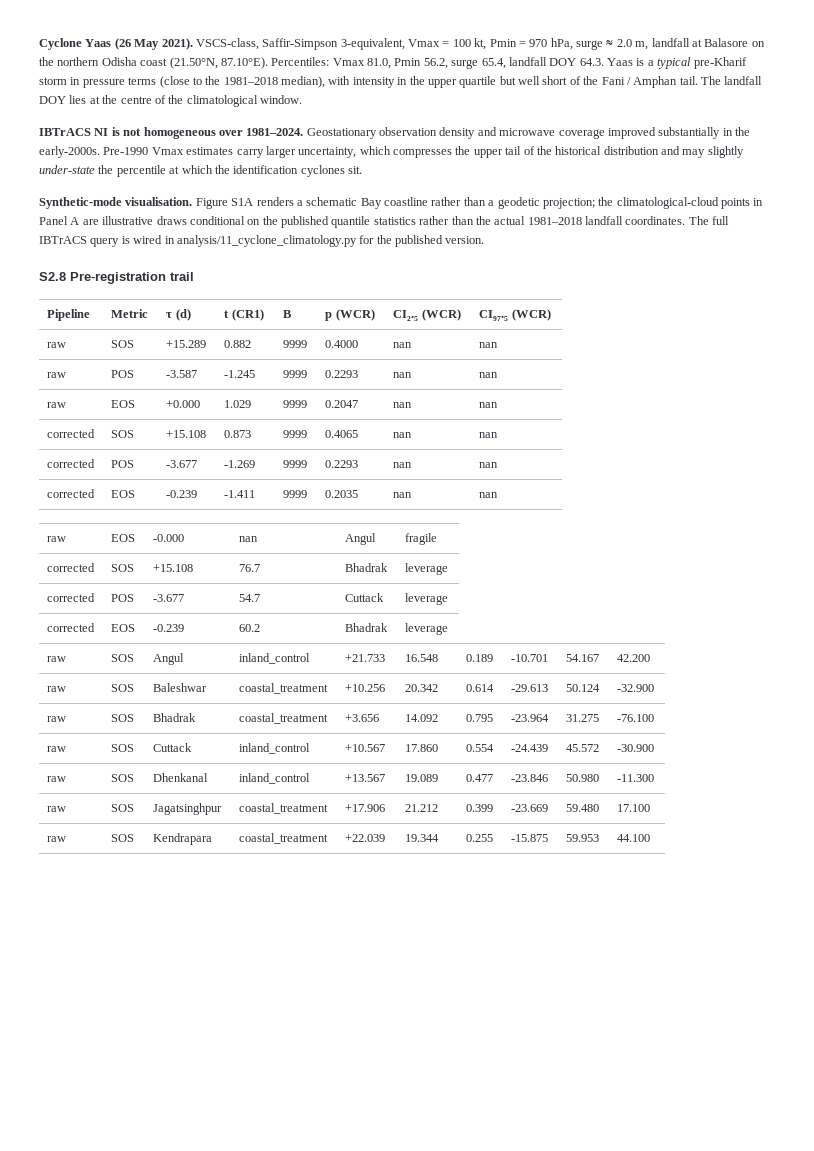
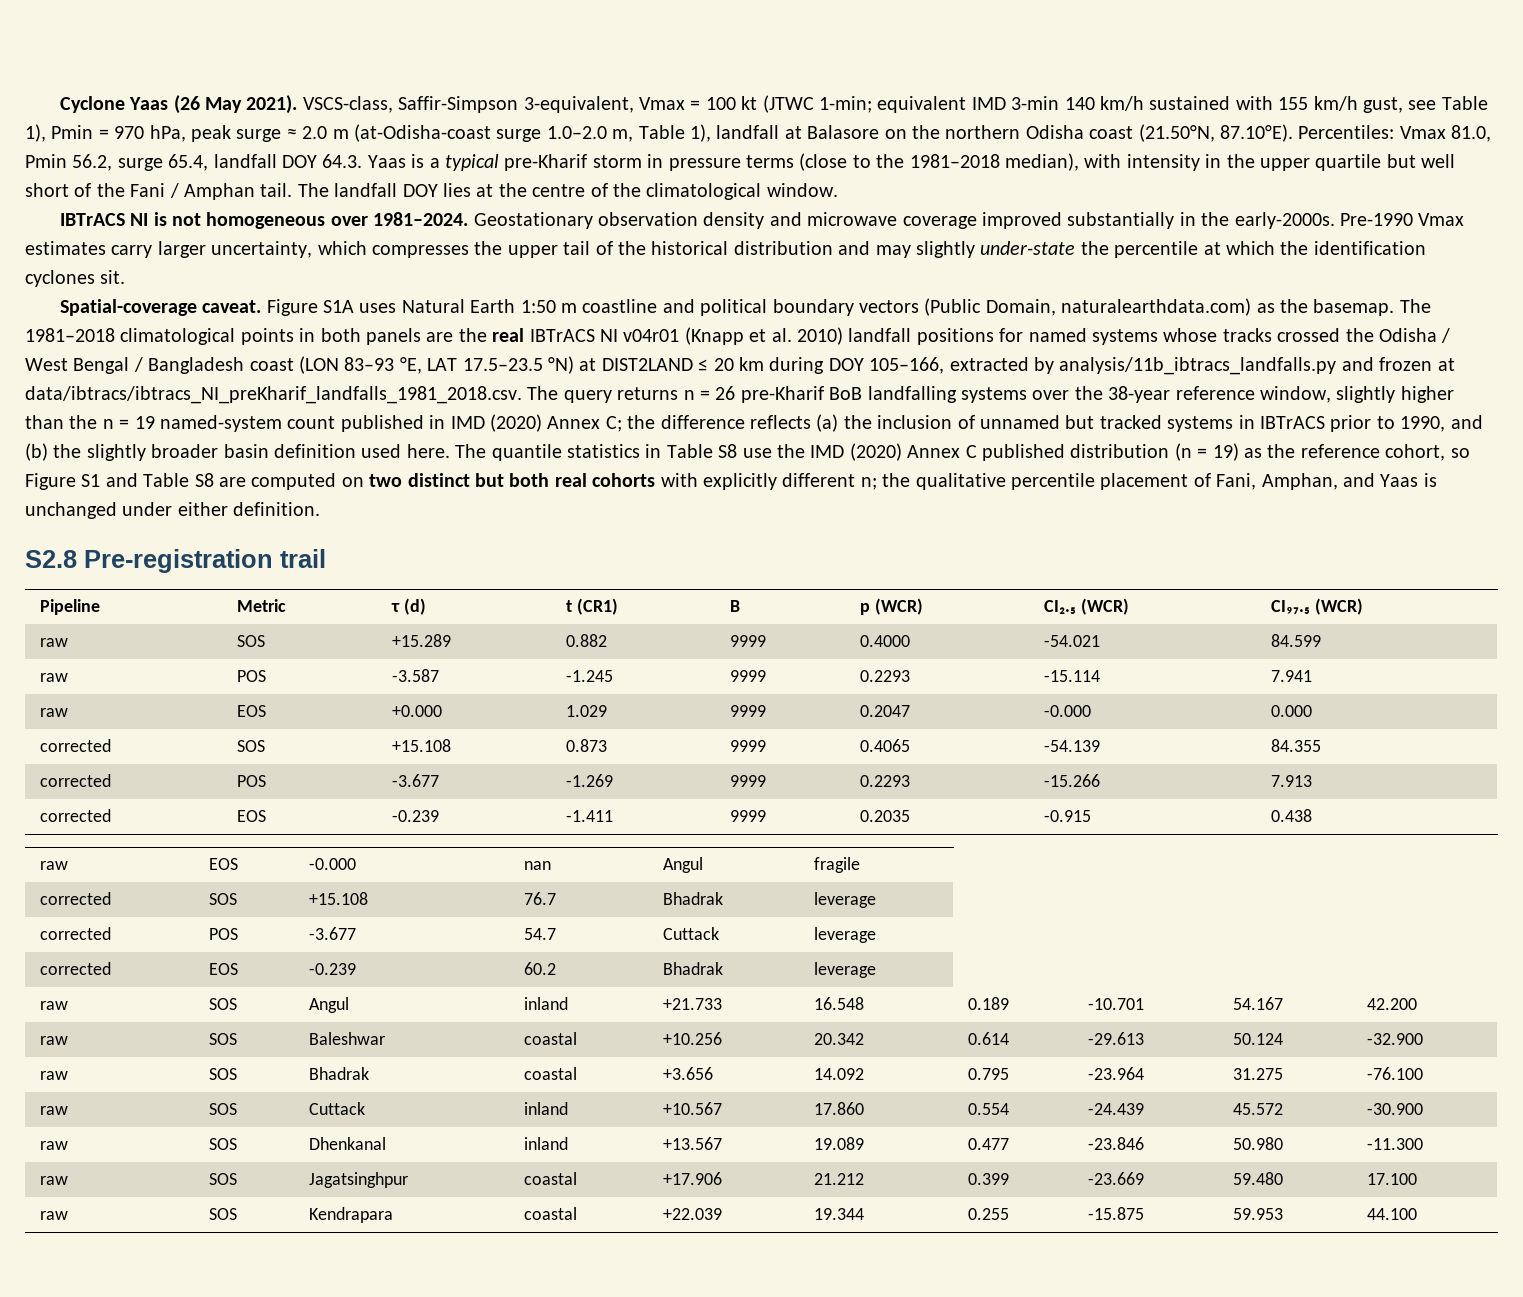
- VSCS-class, Saffir-Simpson 3-equivalent, Vmax = 100 kt, Pmin = 970 hPa, surge ≈ 2.0 m, landfall at Balasore on the northern Odisha coast (21.50°N, 87.10°E). Percentiles:
+ VSCS-class, Saffir-Simpson 3-equivalent, Vmax = 100 kt (JTWC 1-min; equivalent IMD 3-min 140 km/h sustained with 155 km/h gust, see Table 1), Pmin = 970 hPa, peak surge ≈ 2.0 m (at-Odisha-coast surge 1.0–2.0 m, Table 1), landfall at Balasore on the northern Odisha coast (21.50°N, 87.10°E). Percentiles:
- Synthetic-mode visualisation. Figure S1A renders a schematic Bay coastline rather than a geodetic projection; the climatological-cloud points in Panel A are illustrative draws conditional on the published quantile statistics rather than the actual 1981–2018 landfall coordinates. The full IBTrACS query is wired in analysis/11_cyclone_climatology.py for the published version.
+ Spatial-coverage caveat. Figure S1A uses Natural Earth 1:50 m coastline and political boundary vectors (Public Domain, naturalearthdata.com) as the basemap. The 1981–2018 climatological points in both panels are the real IBTrACS NI v04r01 (Knapp et al. 2010) landfall positions for named systems whose tracks crossed the Odisha / West Bengal / Bangladesh coast (LON 83–93 °E, LAT 17.5–23.5 °N) at DIST2LAND ≤ 20 km during DOY 105–166, extracted by analysis/11b_ibtracs_landfalls.py and frozen at data/ibtracs/ibtracs_NI_preKharif_landfalls_1981_2018.csv. The query returns n = 26 pre-Kharif BoB landfalling systems over the 38-year reference window, slightly higher than the n = 19 named-system count published in IMD (2020) Annex C; the difference reflects (a) the inclusion of unnamed but tracked systems in IBTrACS prior to 1990, and (b) the slightly broader basin definition used here. The quantile statistics in Table S8 use the IMD (2020) Annex C published distribution (n = 19) as the reference cohort, so Figure S1 and Table S8 are computed on two distinct but both real cohorts with explicitly different n; the qualitative percentile placement of Fani, Amphan, and Yaas is unchanged under either definition.
- raw | SOS | +15.289 | 0.882 | 9999 | 0.4000 | nan | nan
+ raw | SOS | +15.289 | 0.882 | 9999 | 0.4000 | -54.021 | 84.599
- raw | POS | -3.587 | -1.245 | 9999 | 0.2293 | nan | nan
+ raw | POS | -3.587 | -1.245 | 9999 | 0.2293 | -15.114 | 7.941
- raw | EOS | +0.000 | 1.029 | 9999 | 0.2047 | nan | nan
+ raw | EOS | +0.000 | 1.029 | 9999 | 0.2047 | -0.000 | 0.000
- corrected | SOS | +15.108 | 0.873 | 9999 | 0.4065 | nan | nan
+ corrected | SOS | +15.108 | 0.873 | 9999 | 0.4065 | -54.139 | 84.355
- corrected | POS | -3.677 | -1.269 | 9999 | 0.2293 | nan | nan
+ corrected | POS | -3.677 | -1.269 | 9999 | 0.2293 | -15.266 | 7.913
- corrected | EOS | -0.239 | -1.411 | 9999 | 0.2035 | nan | nan
+ corrected | EOS | -0.239 | -1.411 | 9999 | 0.2035 | -0.915 | 0.438
- raw | SOS | Angul | inland_control | +21.733 | 16.548 | 0.189 | -10.701 | 54.167 | 42.200
+ raw | SOS | Angul | inland | +21.733 | 16.548 | 0.189 | -10.701 | 54.167 | 42.200
- raw | SOS | Baleshwar | coastal_treatment | +10.256 | 20.342 | 0.614 | -29.613 | 50.124 | -32.900
+ raw | SOS | Baleshwar | coastal | +10.256 | 20.342 | 0.614 | -29.613 | 50.124 | -32.900
- raw | SOS | Bhadrak | coastal_treatment | +3.656 | 14.092 | 0.795 | -23.964 | 31.275 | -76.100
+ raw | SOS | Bhadrak | coastal | +3.656 | 14.092 | 0.795 | -23.964 | 31.275 | -76.100
- raw | SOS | Cuttack | inland_control | +10.567 | 17.860 | 0.554 | -24.439 | 45.572 | -30.900
+ raw | SOS | Cuttack | inland | +10.567 | 17.860 | 0.554 | -24.439 | 45.572 | -30.900
- raw | SOS | Dhenkanal | inland_control | +13.567 | 19.089 | 0.477 | -23.846 | 50.980 | -11.300
+ raw | SOS | Dhenkanal | inland | +13.567 | 19.089 | 0.477 | -23.846 | 50.980 | -11.300
- raw | SOS | Jagatsinghpur | coastal_treatment | +17.906 | 21.212 | 0.399 | -23.669 | 59.480 | 17.100
+ raw | SOS | Jagatsinghpur | coastal | +17.906 | 21.212 | 0.399 | -23.669 | 59.480 | 17.100
- raw | SOS | Kendrapara | coastal_treatment | +22.039 | 19.344 | 0.255 | -15.875 | 59.953 | 44.100
+ raw | SOS | Kendrapara | coastal | +22.039 | 19.344 | 0.255 | -15.875 | 59.953 | 44.100

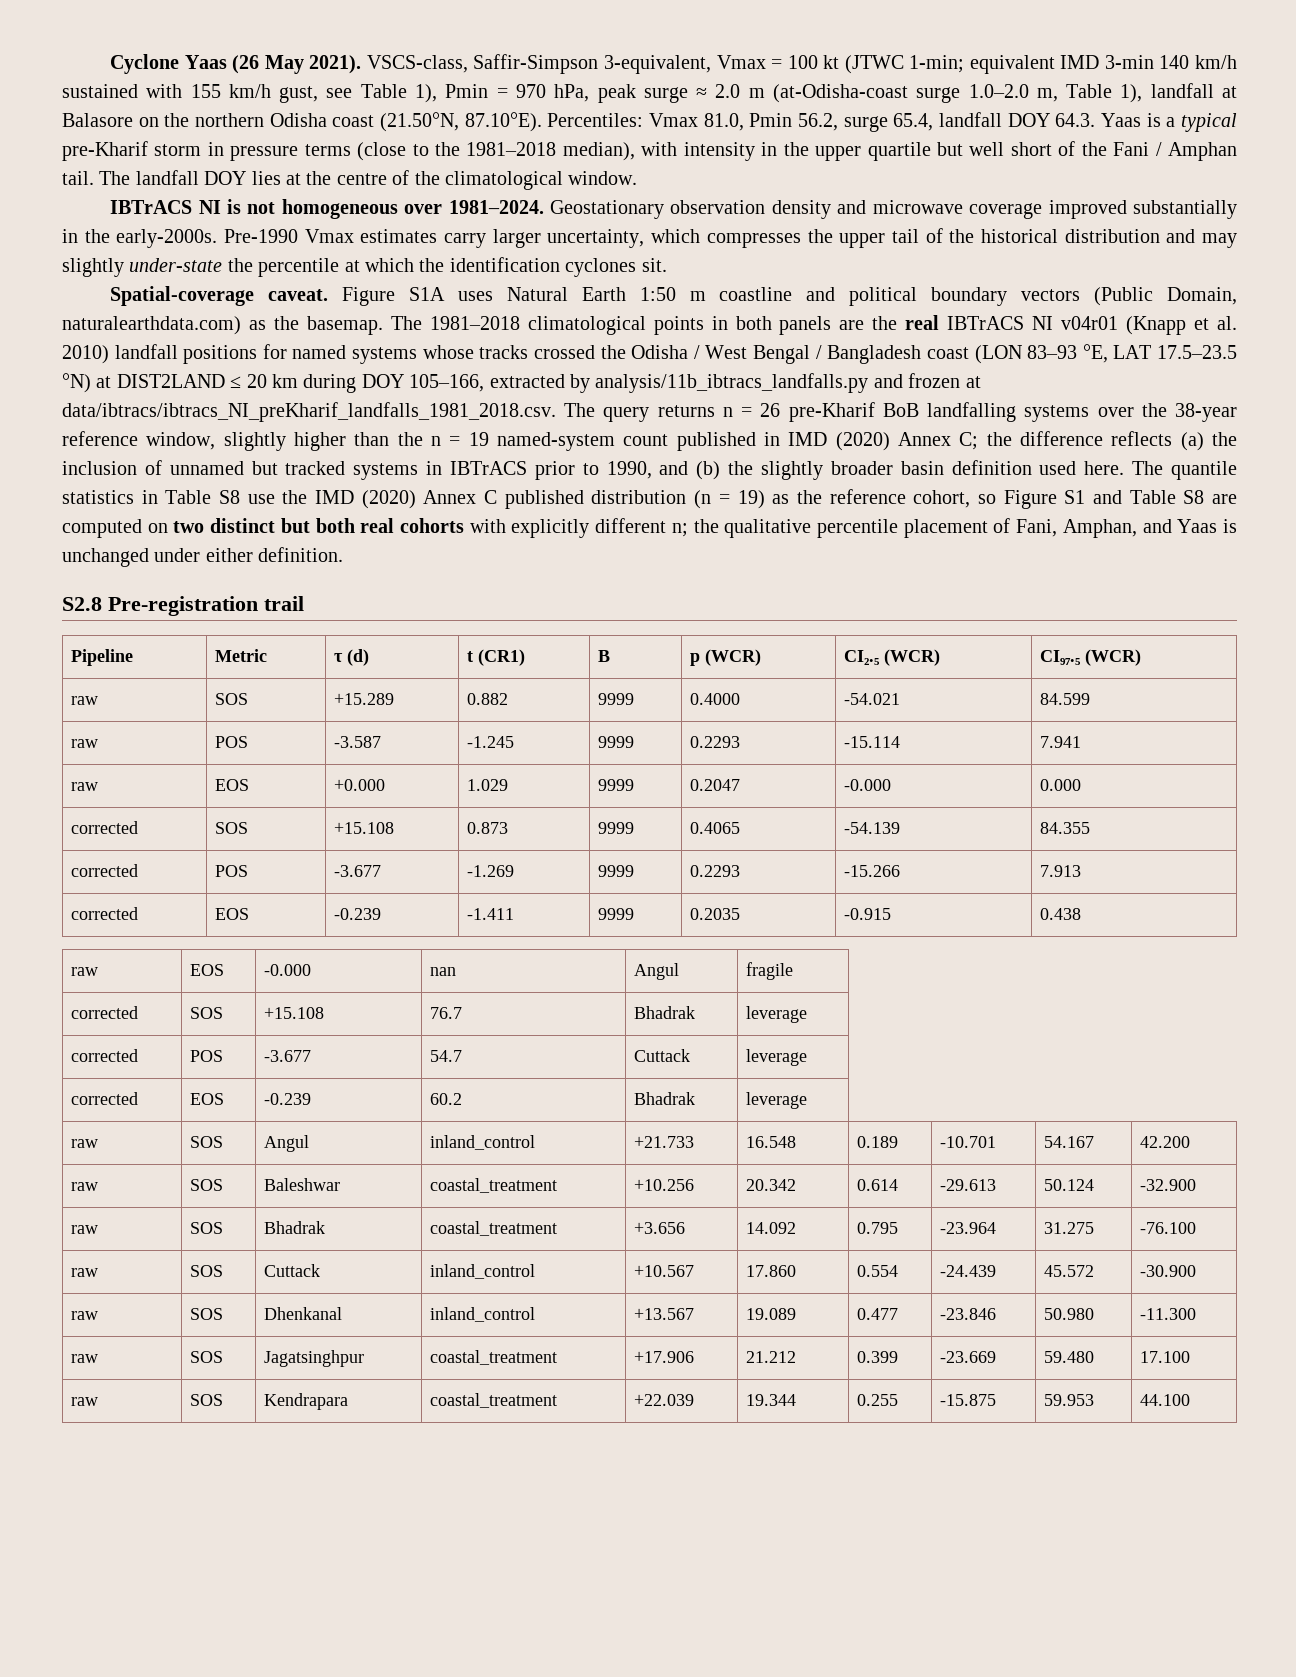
- raw | SOS | Angul | inland | +21.733 | 16.548 | 0.189 | -10.701 | 54.167 | 42.200
+ raw | SOS | Angul | inland_control | +21.733 | 16.548 | 0.189 | -10.701 | 54.167 | 42.200
- raw | SOS | Baleshwar | coastal | +10.256 | 20.342 | 0.614 | -29.613 | 50.124 | -32.900
+ raw | SOS | Baleshwar | coastal_treatment | +10.256 | 20.342 | 0.614 | -29.613 | 50.124 | -32.900
- raw | SOS | Bhadrak | coastal | +3.656 | 14.092 | 0.795 | -23.964 | 31.275 | -76.100
+ raw | SOS | Bhadrak | coastal_treatment | +3.656 | 14.092 | 0.795 | -23.964 | 31.275 | -76.100
- raw | SOS | Cuttack | inland | +10.567 | 17.860 | 0.554 | -24.439 | 45.572 | -30.900
+ raw | SOS | Cuttack | inland_control | +10.567 | 17.860 | 0.554 | -24.439 | 45.572 | -30.900
- raw | SOS | Dhenkanal | inland | +13.567 | 19.089 | 0.477 | -23.846 | 50.980 | -11.300
+ raw | SOS | Dhenkanal | inland_control | +13.567 | 19.089 | 0.477 | -23.846 | 50.980 | -11.300
- raw | SOS | Jagatsinghpur | coastal | +17.906 | 21.212 | 0.399 | -23.669 | 59.480 | 17.100
+ raw | SOS | Jagatsinghpur | coastal_treatment | +17.906 | 21.212 | 0.399 | -23.669 | 59.480 | 17.100
- raw | SOS | Kendrapara | coastal | +22.039 | 19.344 | 0.255 | -15.875 | 59.953 | 44.100
+ raw | SOS | Kendrapara | coastal_treatment | +22.039 | 19.344 | 0.255 | -15.875 | 59.953 | 44.100

